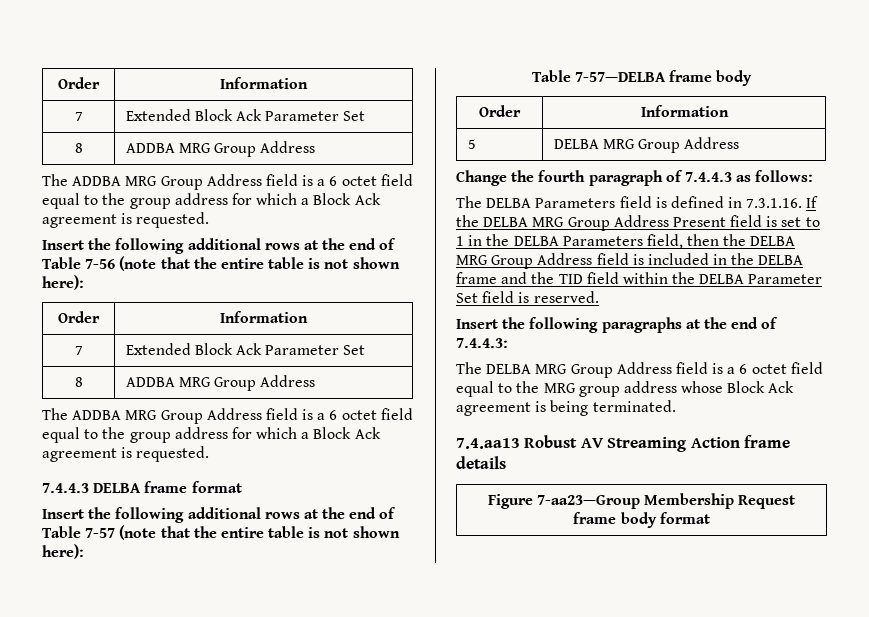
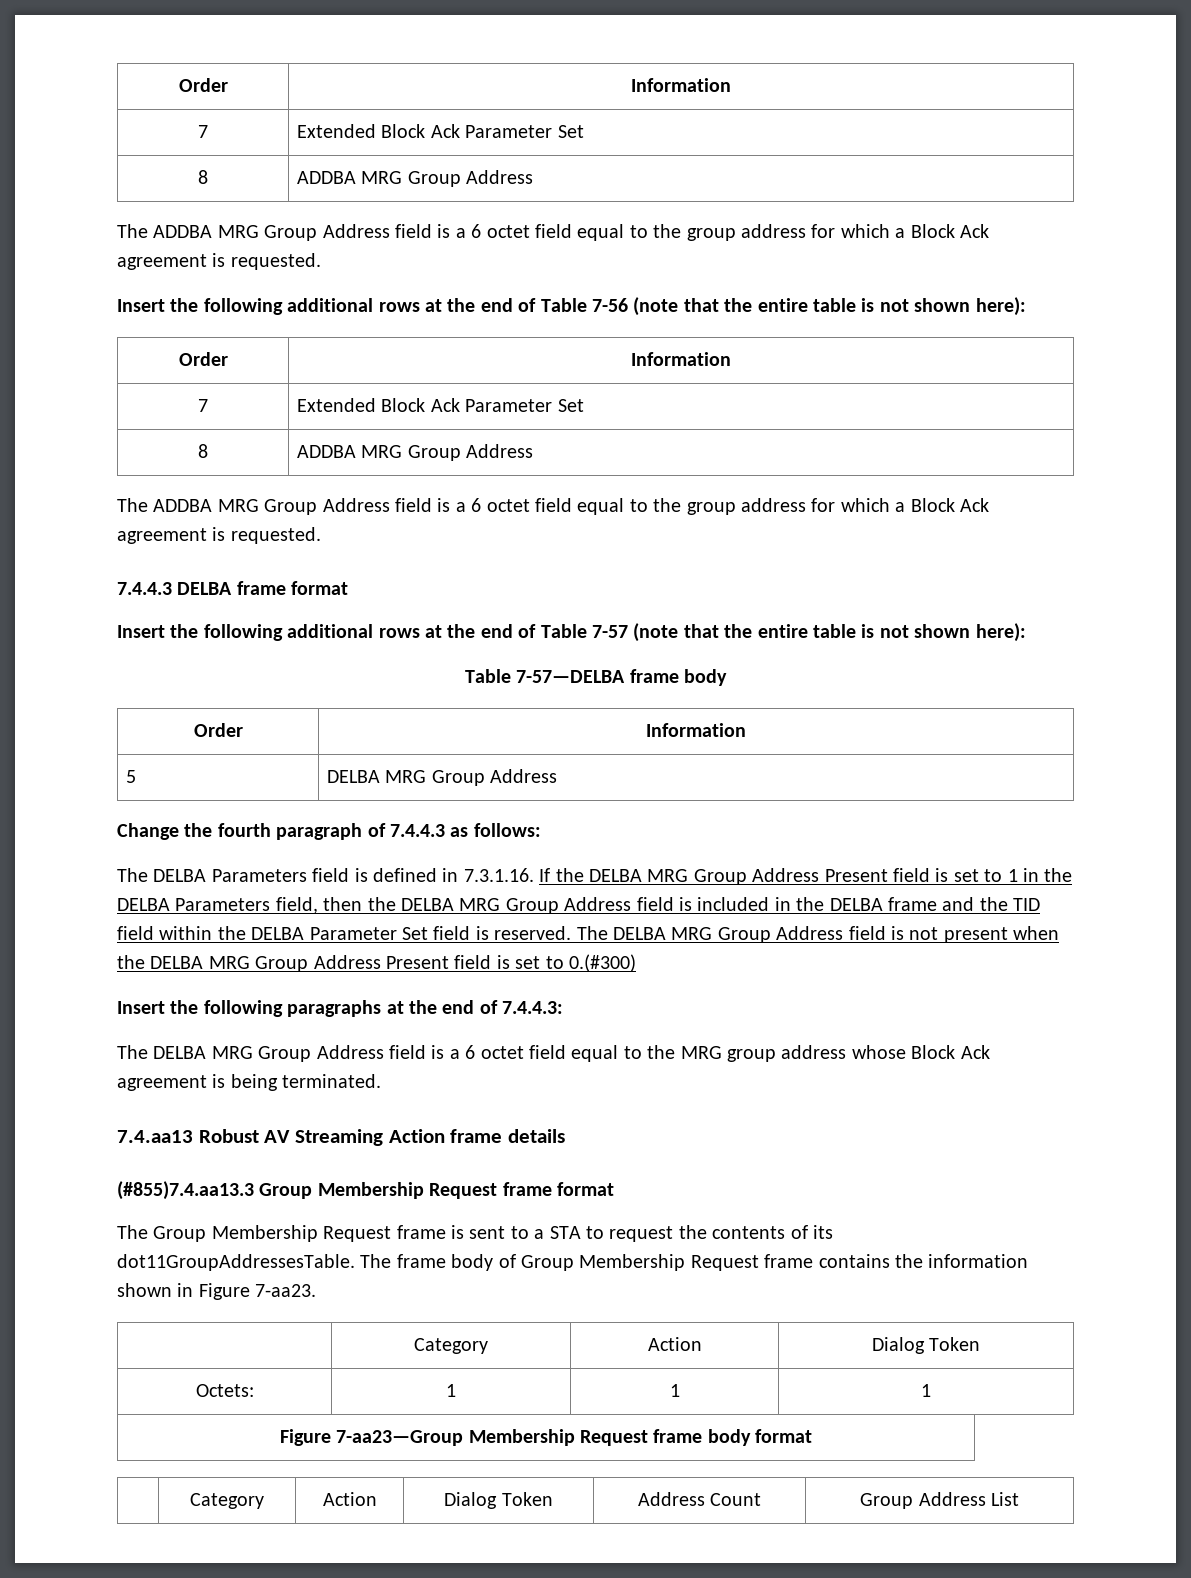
+ The DELBA MRG Group Address field is not present when the DELBA MRG Group Address Present field is set to 0.(#300)
+ (#855)7.4.aa13.3 Group Membership Request frame format
+ The Group Membership Request frame is sent to a STA to request the contents of its dot11GroupAddressesTable. The frame body of Group Membership Request frame contains the information shown in Figure 7-aa23.
+ | Category | Action | Dialog Token
+ Octets: | 1 | 1 | 1
+ | Category | Action | Dialog Token | Address Count | Group Address List

